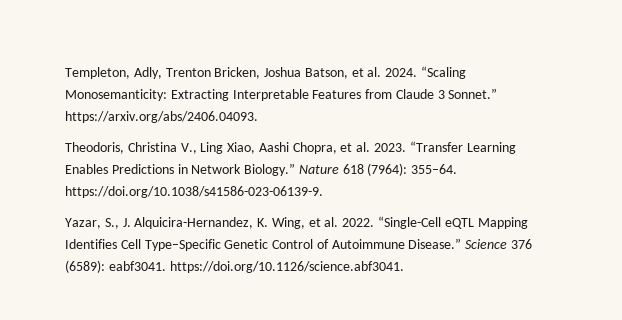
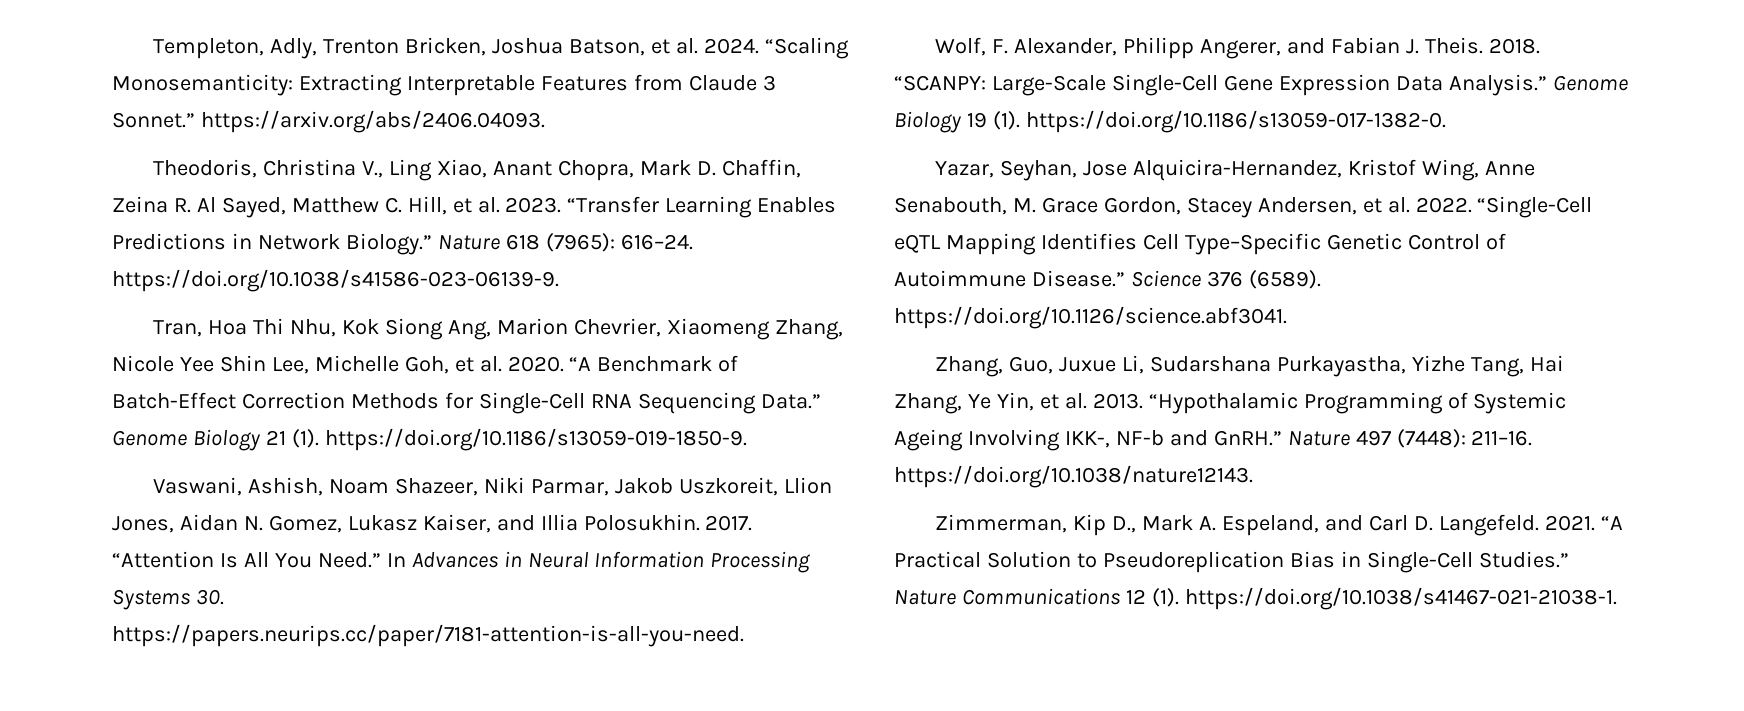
- Theodoris, Christina V., Ling Xiao, Aashi Chopra, et al. 2023.
+ Theodoris, Christina V., Ling Xiao, Anant Chopra, Mark D. Chaffin, Zeina R. Al Sayed, Matthew C. Hill, et al. 2023.
- Nature 618 (7964): 355–64. https://doi.org/10.1038/s41586-023-06139-9.
+ Nature 618 (7965): 616–24. https://doi.org/10.1038/s41586-023-06139-9.
- Yazar, S., J. Alquicira-Hernandez, K. Wing, et al. 2022.
+ Tran, Hoa Thi Nhu, Kok Siong Ang, Marion Chevrier, Xiaomeng Zhang, Nicole Yee Shin Lee, Michelle Goh, et al. 2020. “A Benchmark of Batch-Effect Correction Methods for Single-Cell RNA Sequencing Data.” Genome Biology 21 (1). https://doi.org/10.1186/s13059-019-1850-9.
+ Vaswani, Ashish, Noam Shazeer, Niki Parmar, Jakob Uszkoreit, Llion Jones, Aidan N. Gomez, Lukasz Kaiser, and Illia Polosukhin. 2017. “Attention Is All You Need.” In Advances in Neural Information Processing Systems 30. https://papers.neurips.cc/paper/7181-attention-is-all-you-need.
+ Wolf, F. Alexander, Philipp Angerer, and Fabian J. Theis. 2018. “SCANPY: Large-Scale Single-Cell Gene Expression Data Analysis.” Genome Biology 19 (1). https://doi.org/10.1186/s13059-017-1382-0.
+ Yazar, Seyhan, Jose Alquicira-Hernandez, Kristof Wing, Anne Senabouth, M. Grace Gordon, Stacey Andersen, et al. 2022.
- Science 376 (6589): eabf3041. https://doi.org/10.1126/science.abf3041.
+ Science 376 (6589). https://doi.org/10.1126/science.abf3041.
+ Zhang, Guo, Juxue Li, Sudarshana Purkayastha, Yizhe Tang, Hai Zhang, Ye Yin, et al. 2013. “Hypothalamic Programming of Systemic Ageing Involving IKK-, NF-b and GnRH.” Nature 497 (7448): 211–16. https://doi.org/10.1038/nature12143.
+ Zimmerman, Kip D., Mark A. Espeland, and Carl D. Langefeld. 2021. “A Practical Solution to Pseudoreplication Bias in Single-Cell Studies.” Nature Communications 12 (1). https://doi.org/10.1038/s41467-021-21038-1.

